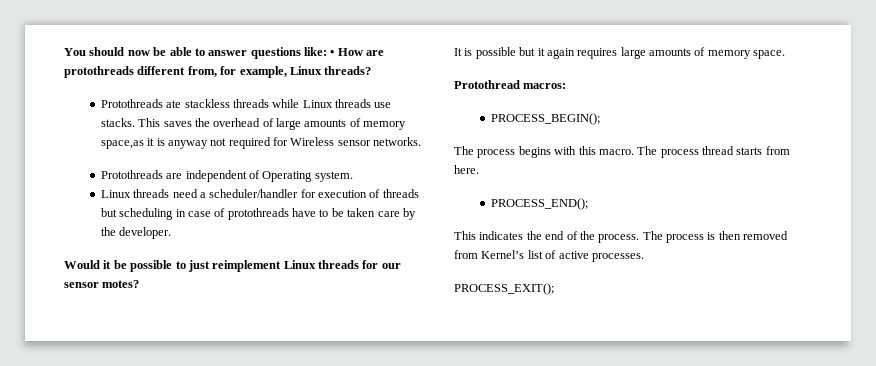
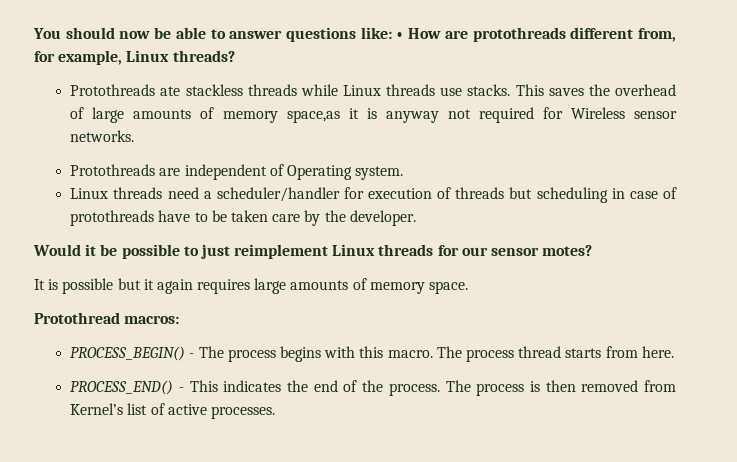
- PROCESS_BEGIN();
- The process begins with this macro.
+ PROCESS_BEGIN() - The process begins with this macro.
- PROCESS_END();
- This indicates the end of the process.
+ PROCESS_END() - This indicates the end of the process.
- PROCESS_EXIT();

